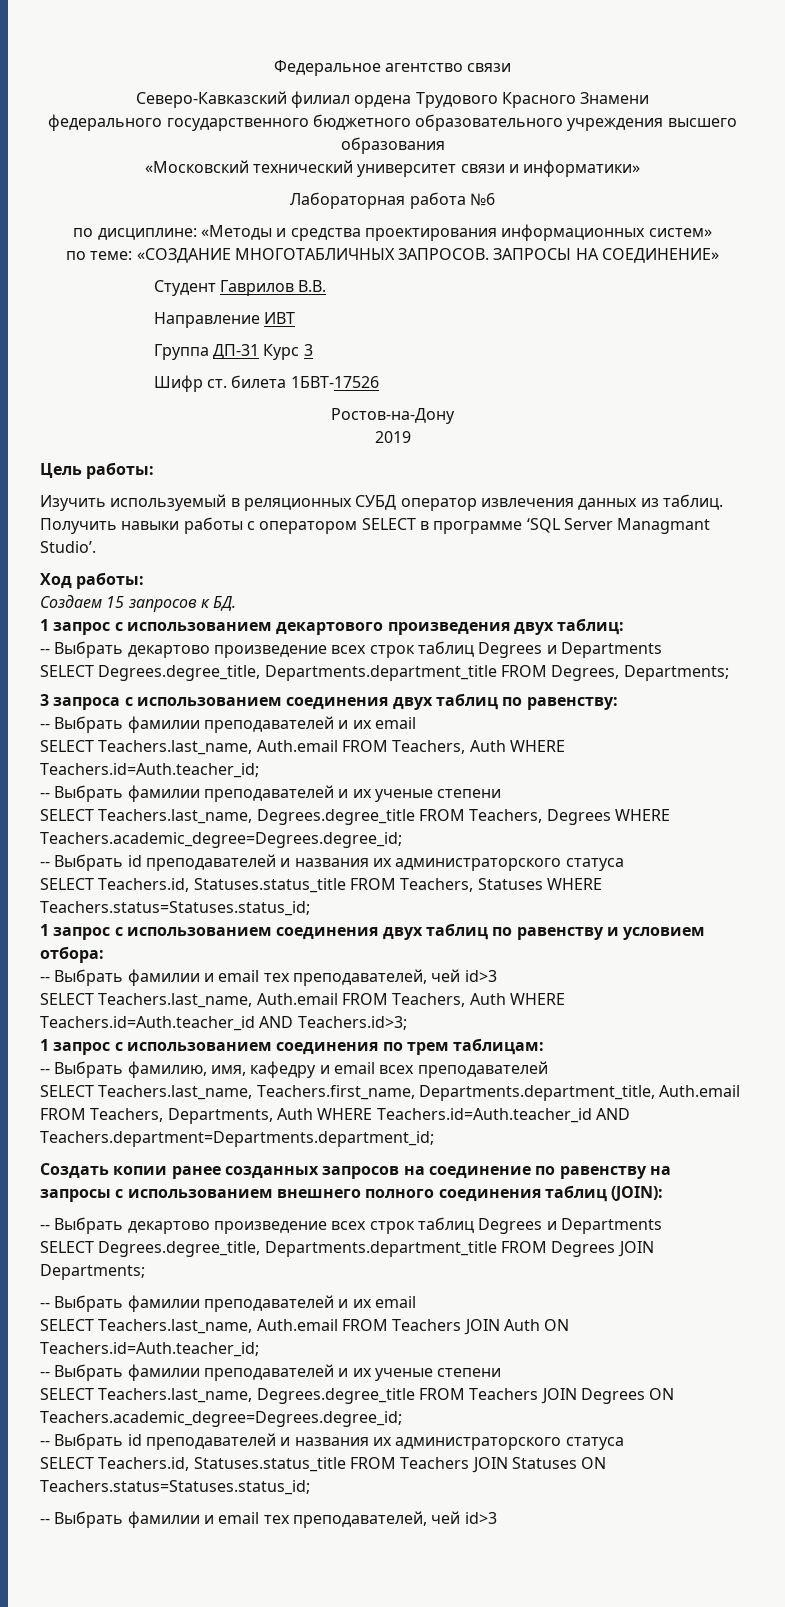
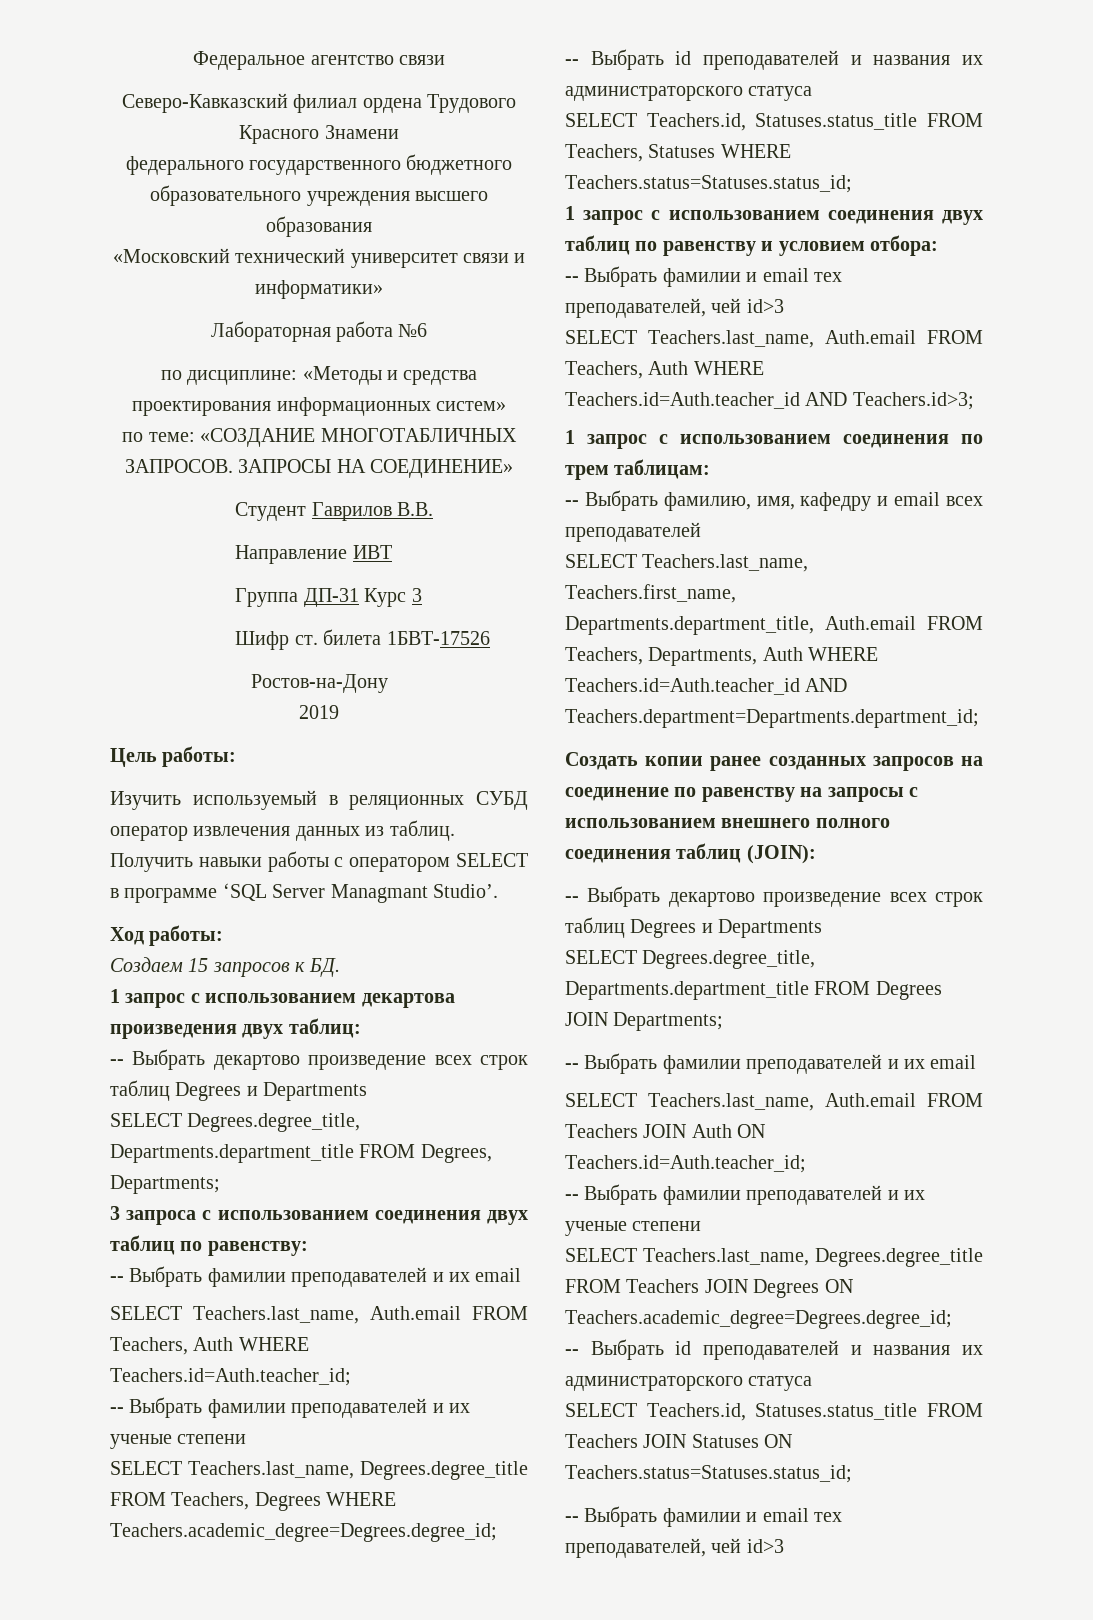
- 1 запрос с использованием декартового произведения двух таблиц:
+ 1 запрос с использованием декартова произведения двух таблиц:

